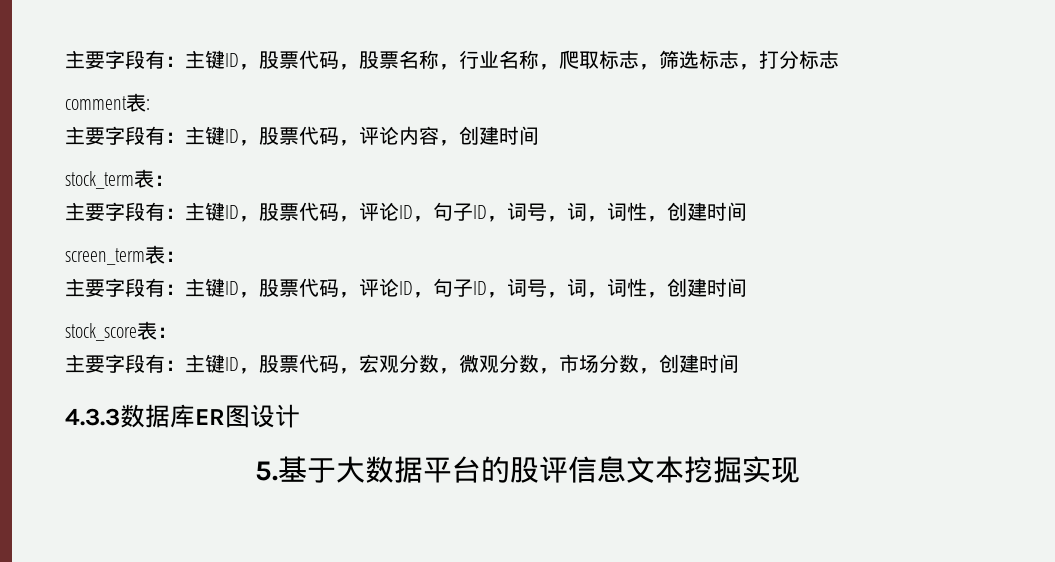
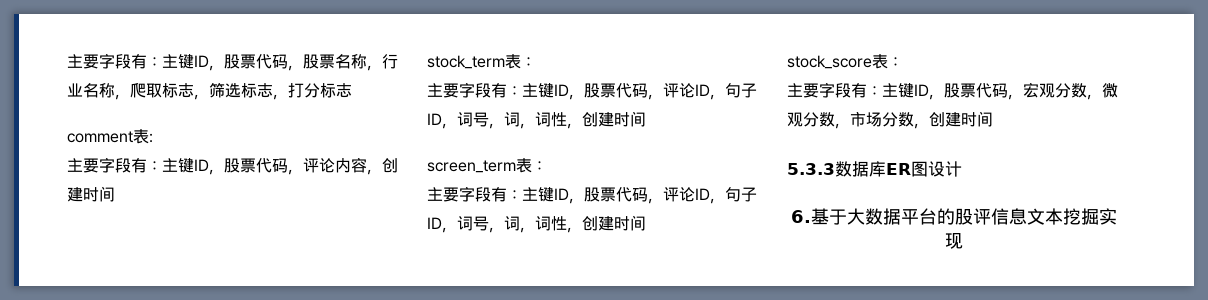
- 4.3.3数据库ER图设计
+ 5.3.3数据库ER图设计
- 5.基于大数据平台的股评信息文本挖掘实现
+ 6.基于大数据平台的股评信息文本挖掘实现

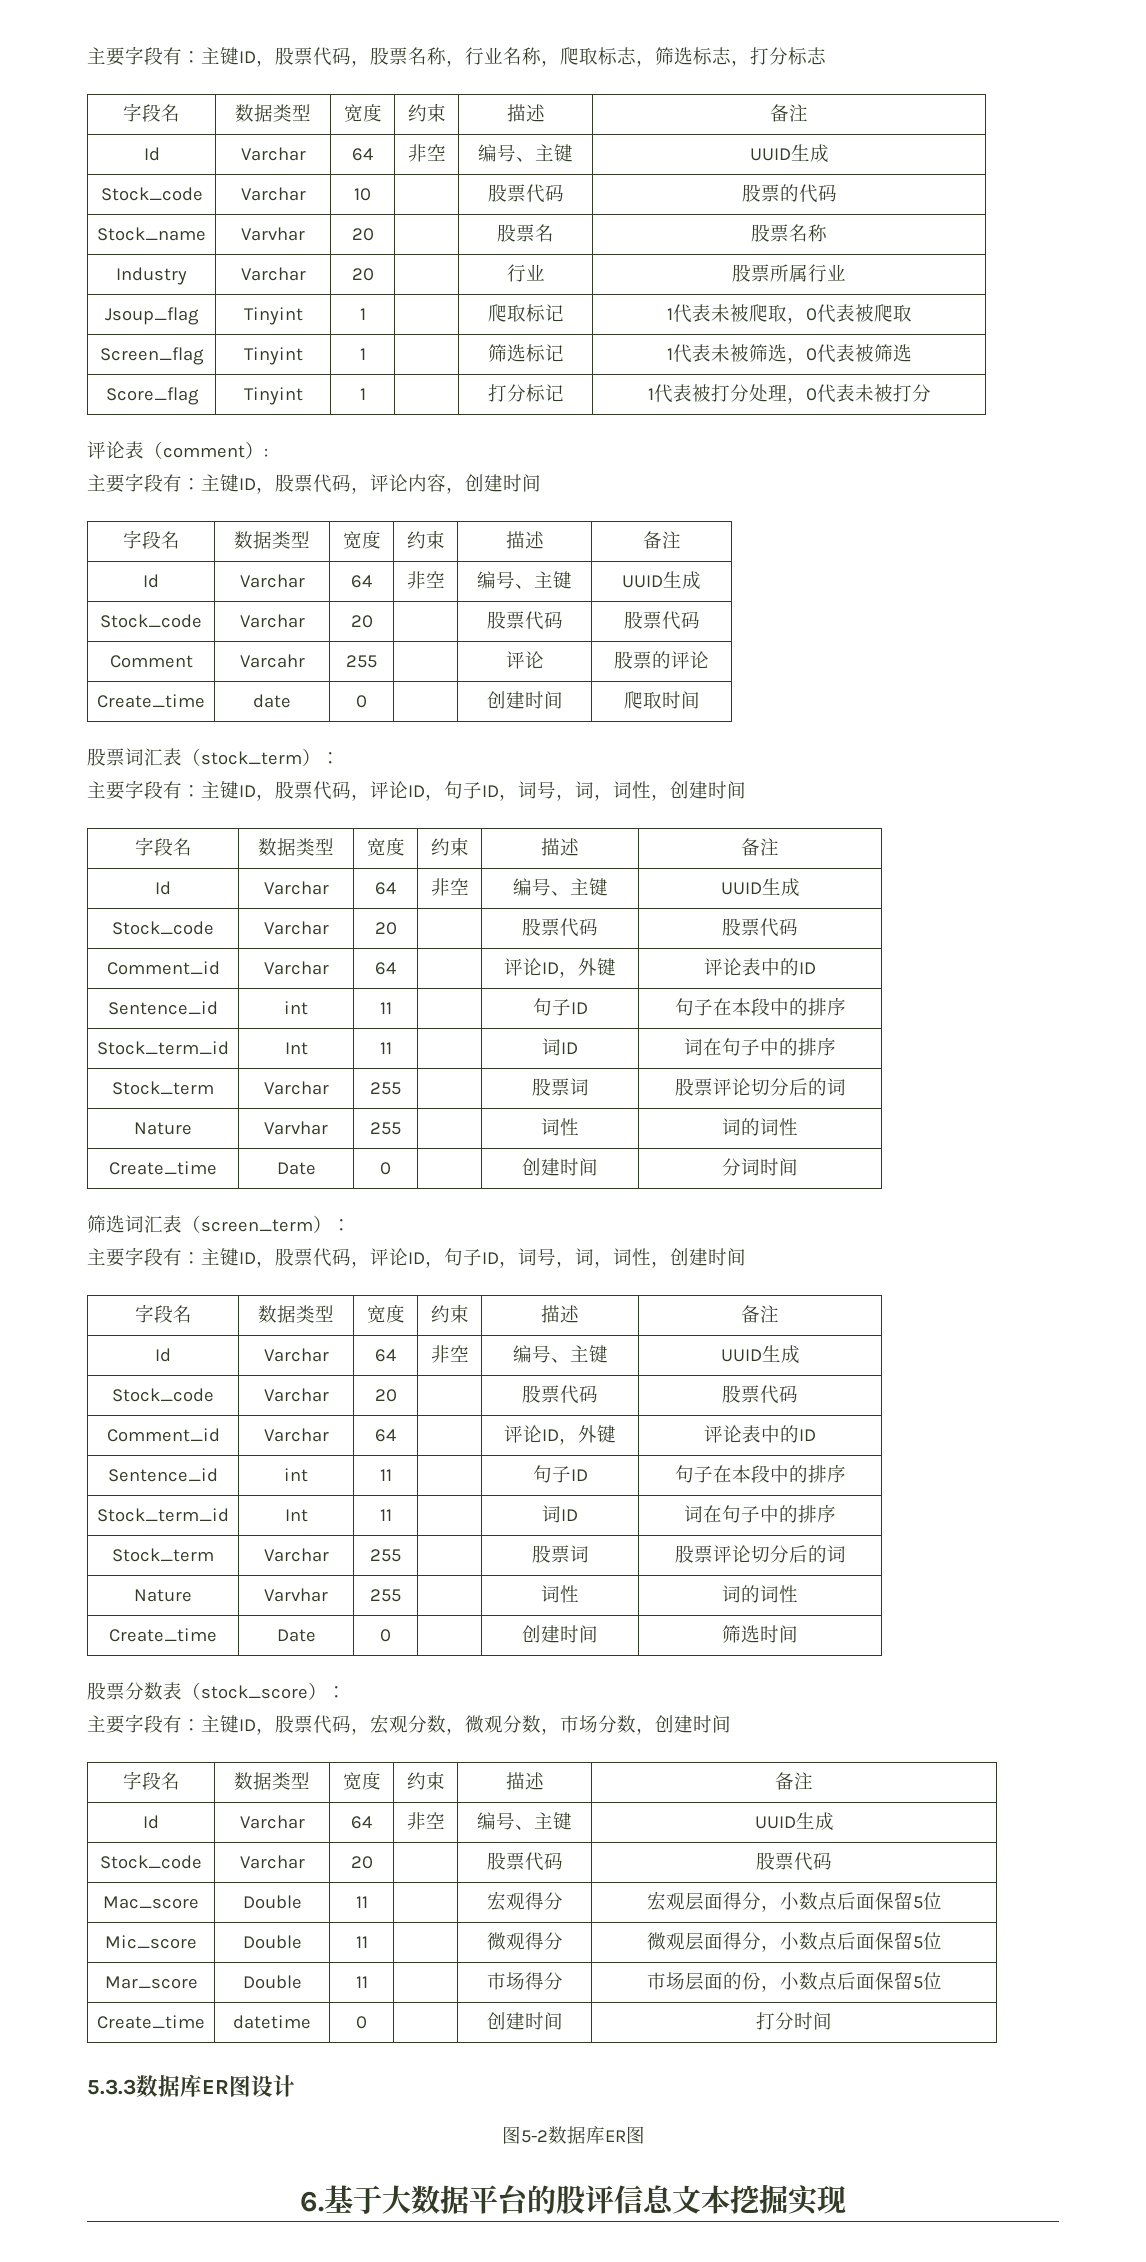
  主要字段有：主键ID，股票代码，股票名称，行业名称，爬取标志，筛选标志，打分标志
- comment表:
+ 字段名 | 数据类型 | 宽度 | 约束 | 描述 | 备注
+ Id | Varchar | 64 | 非空 | 编号、主键 | UUID生成
+ Stock_code | Varchar | 10 | | 股票代码 | 股票的代码
+ Stock_name | Varvhar | 20 | | 股票名 | 股票名称
+ Industry | Varchar | 20 | | 行业 | 股票所属行业
+ Jsoup_flag | Tinyint | 1 | | 爬取标记 | 1代表未被爬取，0代表被爬取
+ Screen_flag | Tinyint | 1 | | 筛选标记 | 1代表未被筛选，0代表被筛选
+ Score_flag | Tinyint | 1 | | 打分标记 | 1代表被打分处理，0代表未被打分
+ 评论表（comment）:
  主要字段有：主键ID，股票代码，评论内容，创建时间
- stock_term表：
+ 字段名 | 数据类型 | 宽度 | 约束 | 描述 | 备注
+ Id | Varchar | 64 | 非空 | 编号、主键 | UUID生成
+ Stock_code | Varchar | 20 | | 股票代码 | 股票代码
+ Comment | Varcahr | 255 | | 评论 | 股票的评论
+ Create_time | date | 0 | | 创建时间 | 爬取时间
+ 股票词汇表（stock_term）：
  主要字段有：主键ID，股票代码，评论ID，句子ID，词号，词，词性，创建时间
- screen_term表：
+ 字段名 | 数据类型 | 宽度 | 约束 | 描述 | 备注
+ Id | Varchar | 64 | 非空 | 编号、主键 | UUID生成
+ Stock_code | Varchar | 20 | | 股票代码 | 股票代码
+ Comment_id | Varchar | 64 | | 评论ID，外键 | 评论表中的ID
+ Sentence_id | int | 11 | | 句子ID | 句子在本段中的排序
+ Stock_term_id | Int | 11 | | 词ID | 词在句子中的排序
+ Stock_term | Varchar | 255 | | 股票词 | 股票评论切分后的词
+ Nature | Varvhar | 255 | | 词性 | 词的词性
+ Create_time | Date | 0 | | 创建时间 | 分词时间
+ 筛选词汇表（screen_term）：
  主要字段有：主键ID，股票代码，评论ID，句子ID，词号，词，词性，创建时间
- stock_score表：
+ 字段名 | 数据类型 | 宽度 | 约束 | 描述 | 备注
+ Id | Varchar | 64 | 非空 | 编号、主键 | UUID生成
+ Stock_code | Varchar | 20 | | 股票代码 | 股票代码
+ Comment_id | Varchar | 64 | | 评论ID，外键 | 评论表中的ID
+ Sentence_id | int | 11 | | 句子ID | 句子在本段中的排序
+ Stock_term_id | Int | 11 | | 词ID | 词在句子中的排序
+ Stock_term | Varchar | 255 | | 股票词 | 股票评论切分后的词
+ Nature | Varvhar | 255 | | 词性 | 词的词性
+ Create_time | Date | 0 | | 创建时间 | 筛选时间
+ 股票分数表（stock_score）：
  主要字段有：主键ID，股票代码，宏观分数，微观分数，市场分数，创建时间
+ 字段名 | 数据类型 | 宽度 | 约束 | 描述 | 备注
+ Id | Varchar | 64 | 非空 | 编号、主键 | UUID生成
+ Stock_code | Varchar | 20 | | 股票代码 | 股票代码
+ Mac_score | Double | 11 | | 宏观得分 | 宏观层面得分，小数点后面保留5位
+ Mic_score | Double | 11 | | 微观得分 | 微观层面得分，小数点后面保留5位
+ Mar_score | Double | 11 | | 市场得分 | 市场层面的份，小数点后面保留5位
+ Create_time | datetime | 0 | | 创建时间 | 打分时间
+ 图5-2数据库ER图

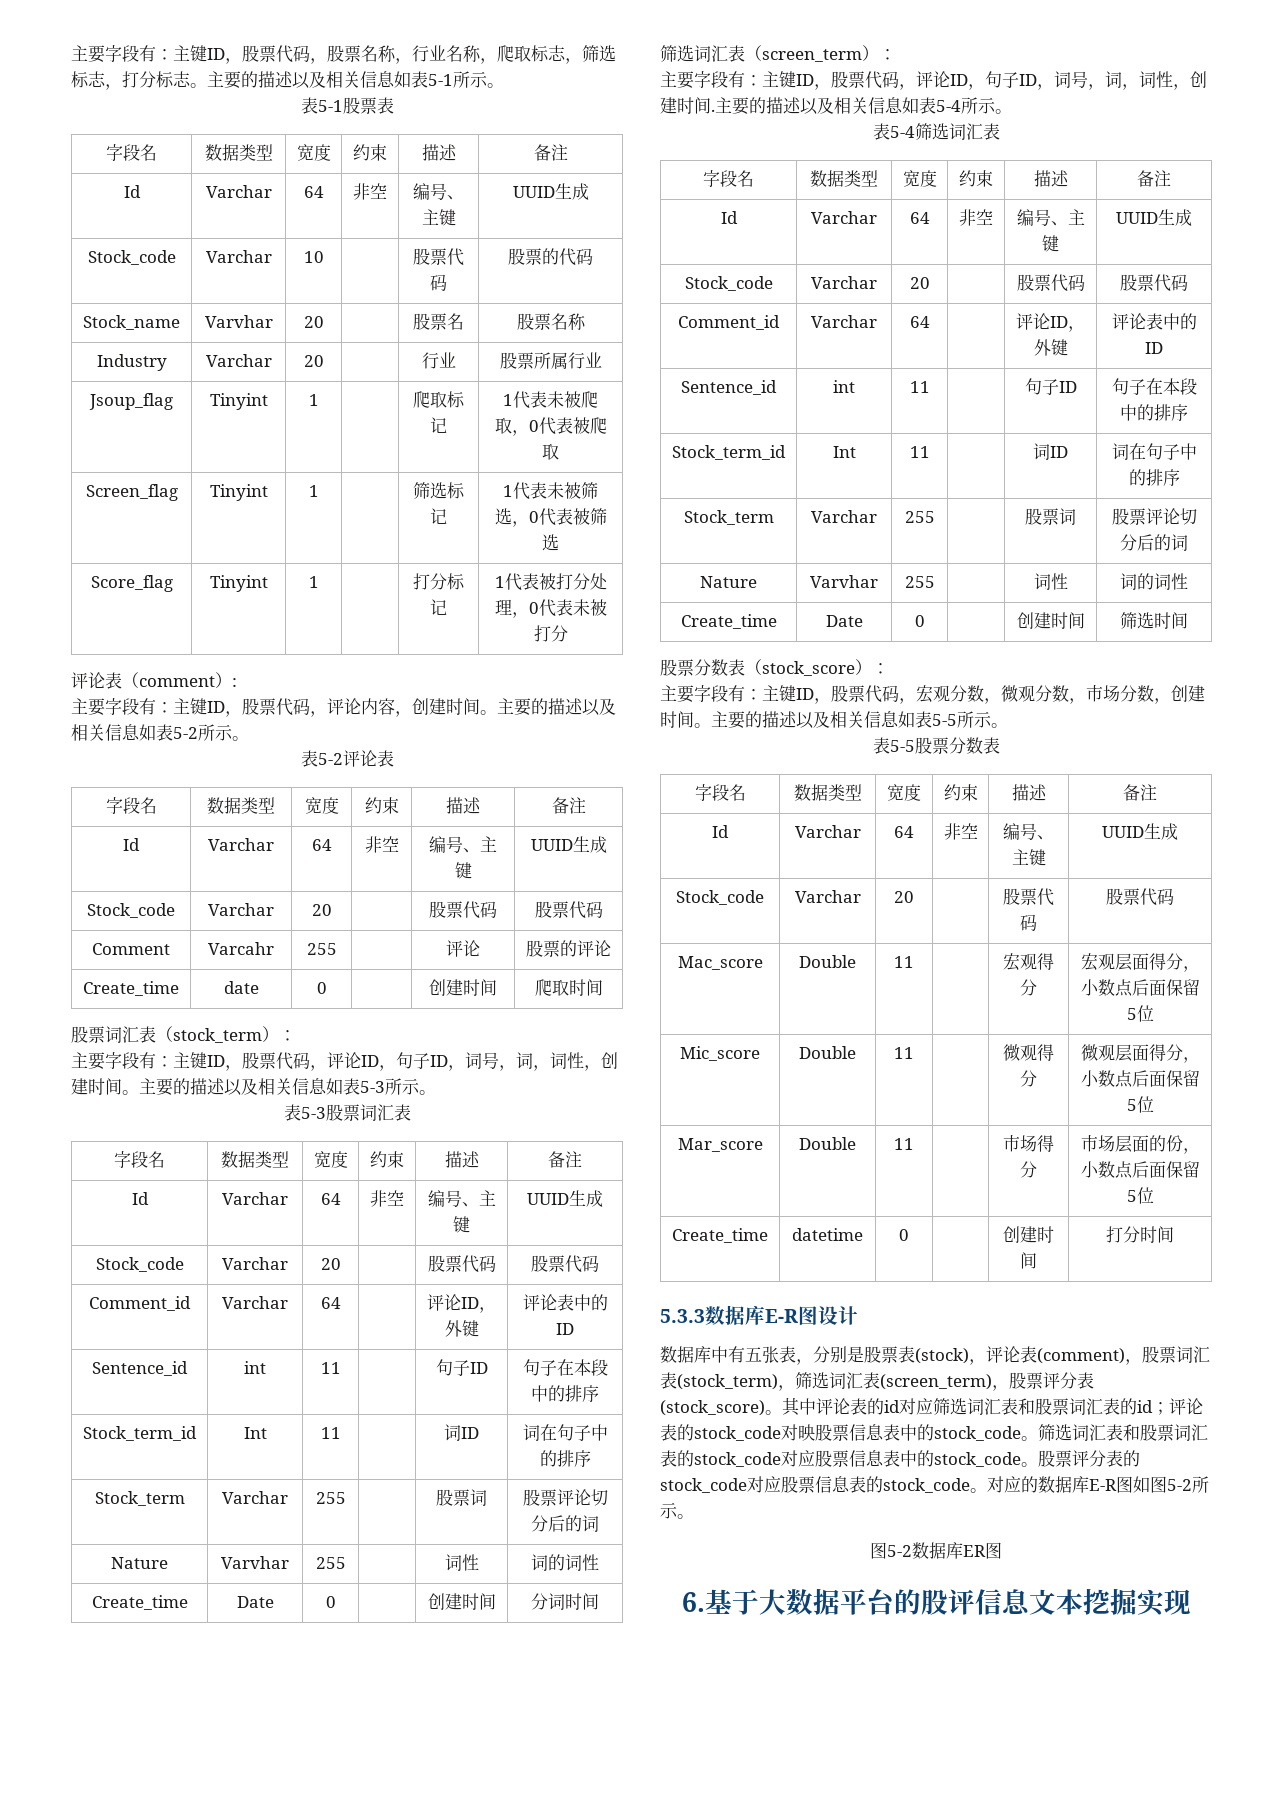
- 主要字段有：主键ID，股票代码，股票名称，行业名称，爬取标志，筛选标志，打分标志
+ 主要字段有：主键ID，股票代码，股票名称，行业名称，爬取标志，筛选标志，打分标志。主要的描述以及相关信息如表5-1所示。
+ 表5-1股票表
- 主要字段有：主键ID，股票代码，评论内容，创建时间
+ 主要字段有：主键ID，股票代码，评论内容，创建时间。主要的描述以及相关信息如表5-2所示。
+ 表5-2评论表
  股票词汇表（stock_term）：
- 主要字段有：主键ID，股票代码，评论ID，句子ID，词号，词，词性，创建时间
+ 主要字段有：主键ID，股票代码，评论ID，句子ID，词号，词，词性，创建时间。主要的描述以及相关信息如表5-3所示。
+ 表5-3股票词汇表
  筛选词汇表（screen_term）：
- 主要字段有：主键ID，股票代码，评论ID，句子ID，词号，词，词性，创建时间
+ 主要字段有：主键ID，股票代码，评论ID，句子ID，词号，词，词性，创建时间.主要的描述以及相关信息如表5-4所示。
+ 表5-4筛选词汇表
- 主要字段有：主键ID，股票代码，宏观分数，微观分数，市场分数，创建时间
+ 主要字段有：主键ID，股票代码，宏观分数，微观分数，市场分数，创建时间。主要的描述以及相关信息如表5-5所示。
+ 表5-5股票分数表
- 5.3.3数据库ER图设计
+ 5.3.3数据库E-R图设计
+ 数据库中有五张表，分别是股票表(stock)，评论表(comment)，股票词汇表(stock_term)，筛选词汇表(screen_term)，股票评分表(stock_score)。其中评论表的id对应筛选词汇表和股票词汇表的id；评论表的stock_code对映股票信息表中的stock_code。筛选词汇表和股票词汇表的stock_code对应股票信息表中的stock_code。股票评分表的stock_code对应股票信息表的stock_code。对应的数据库E-R图如图5-2所示。

